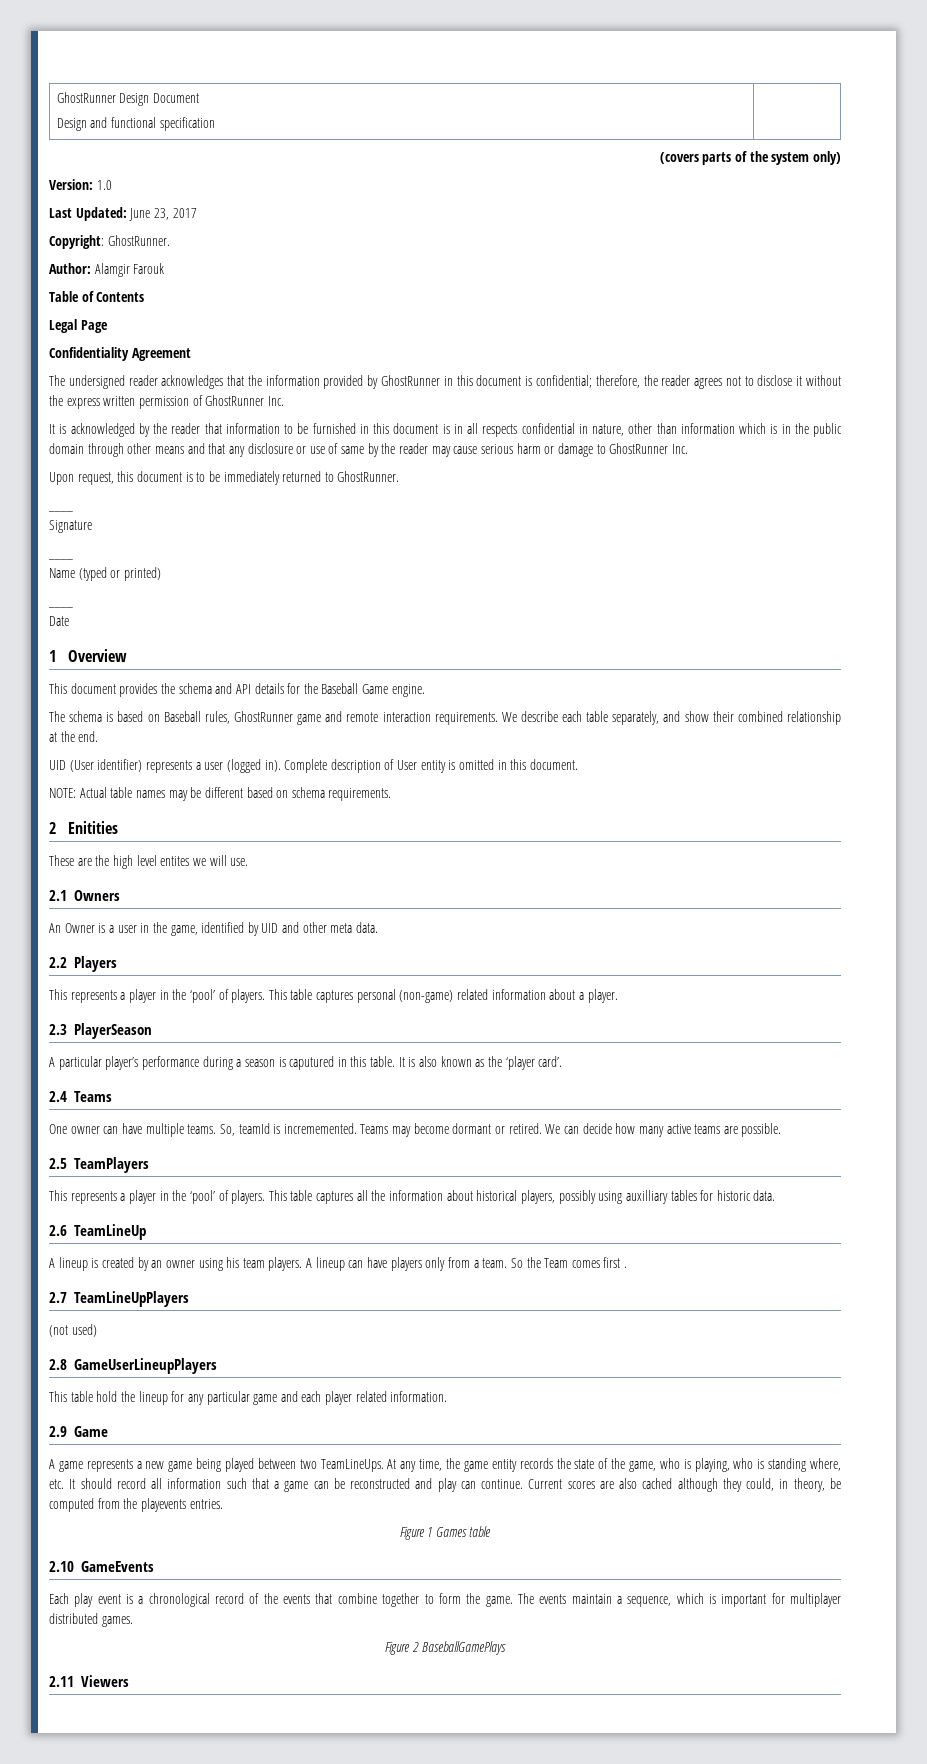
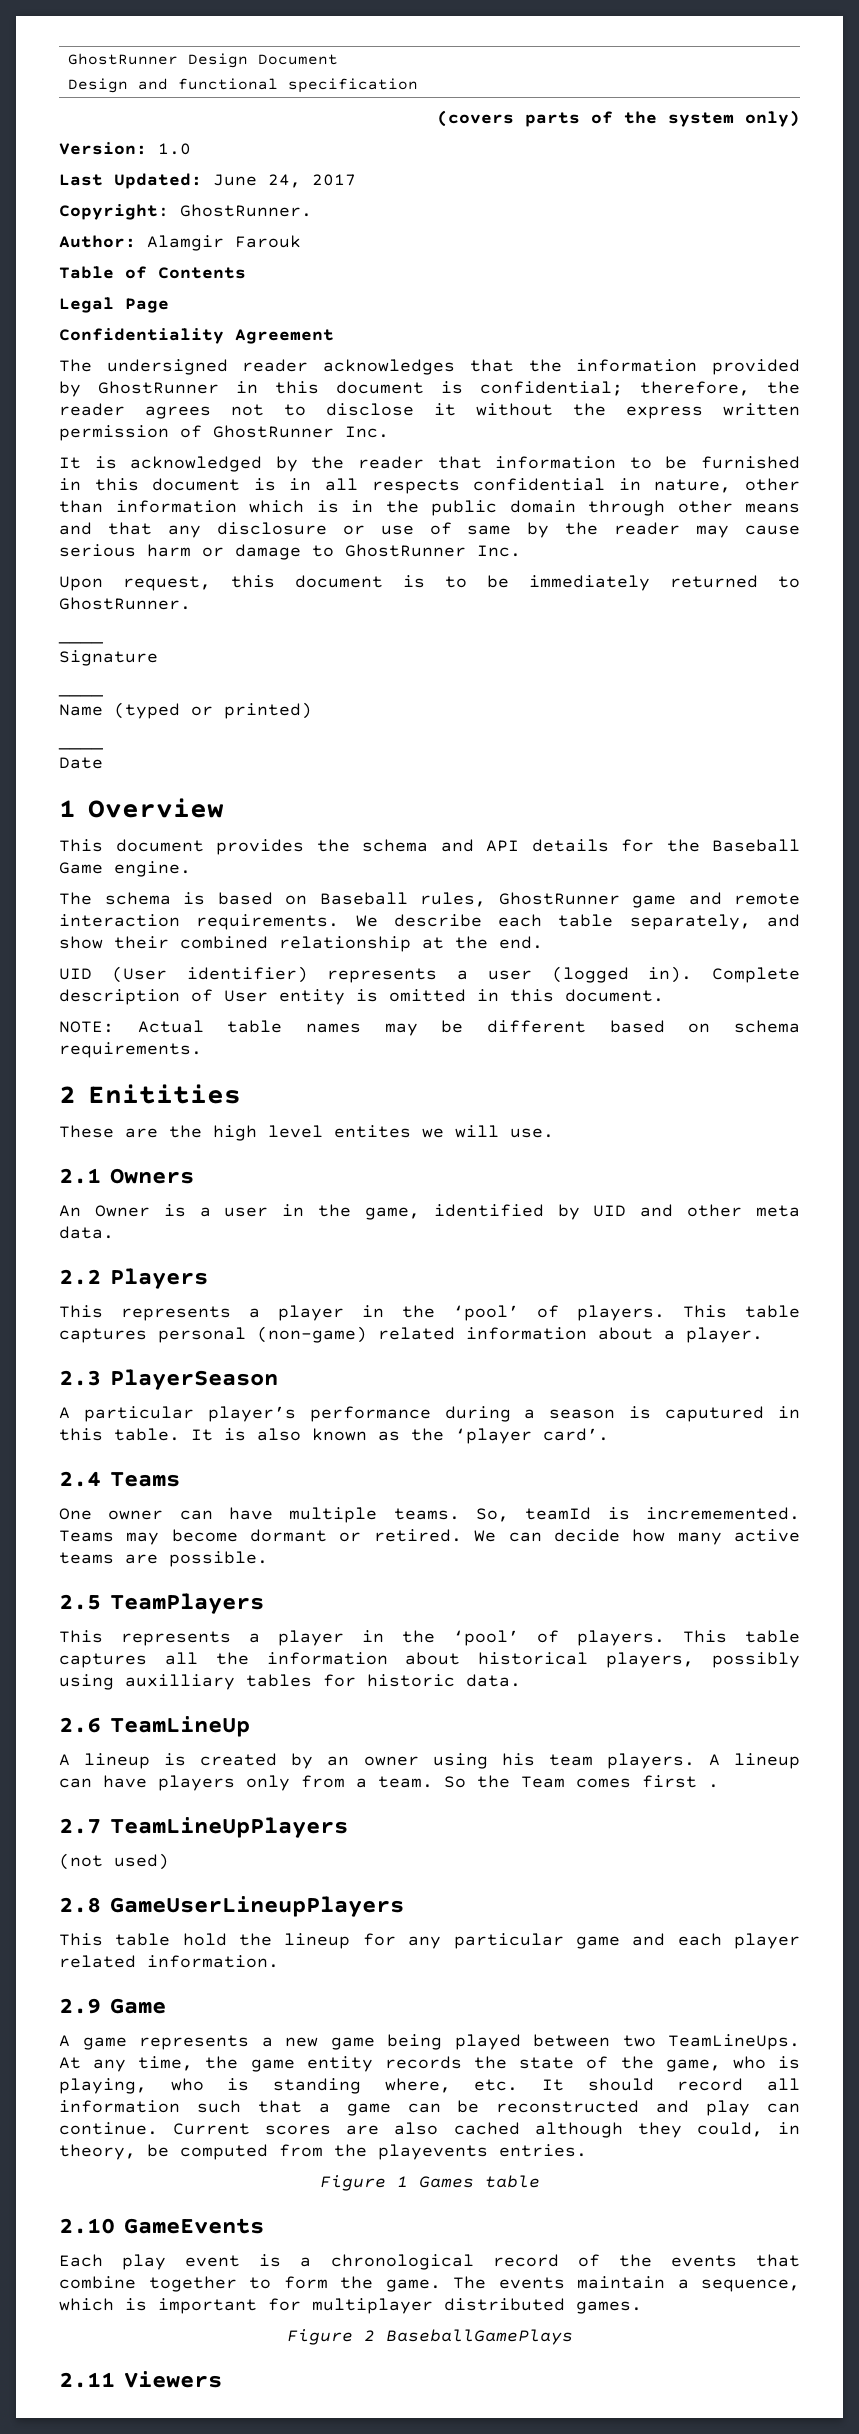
- Last Updated: June 23, 2017
+ Last Updated: June 24, 2017

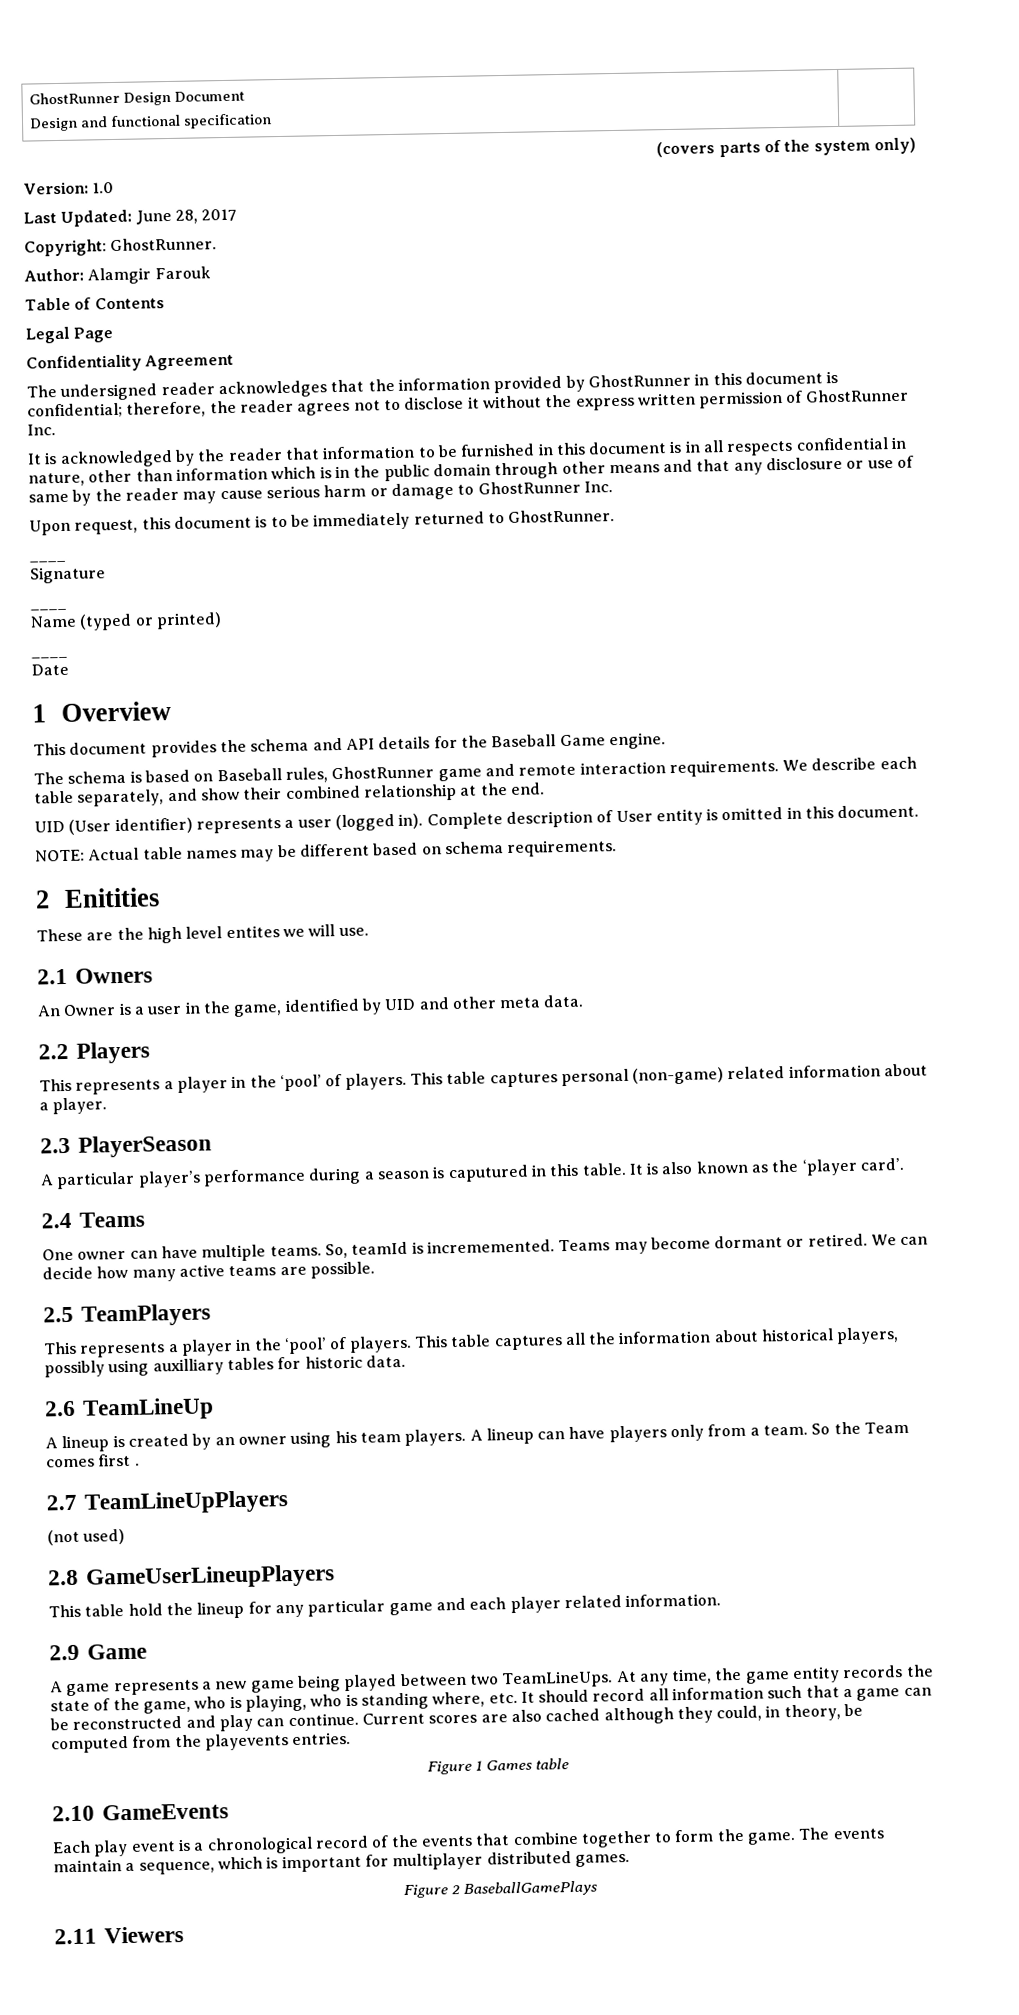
- Last Updated: June 24, 2017
+ Last Updated: June 28, 2017

